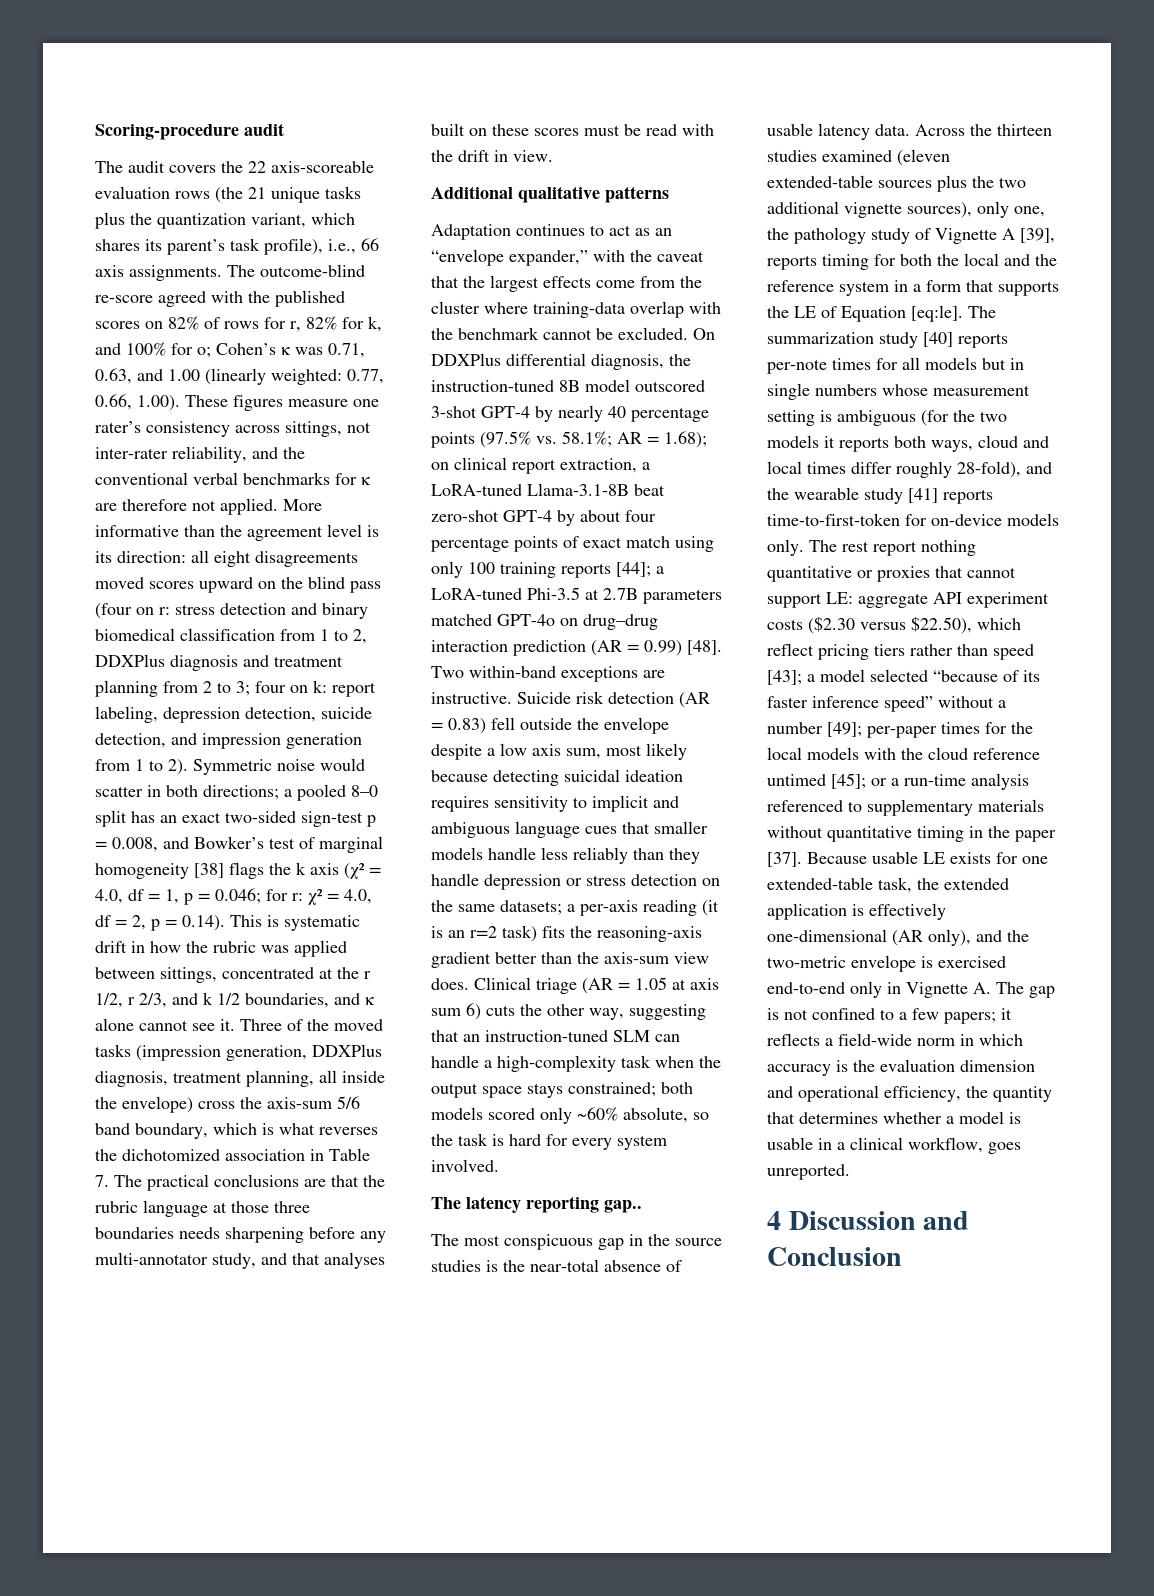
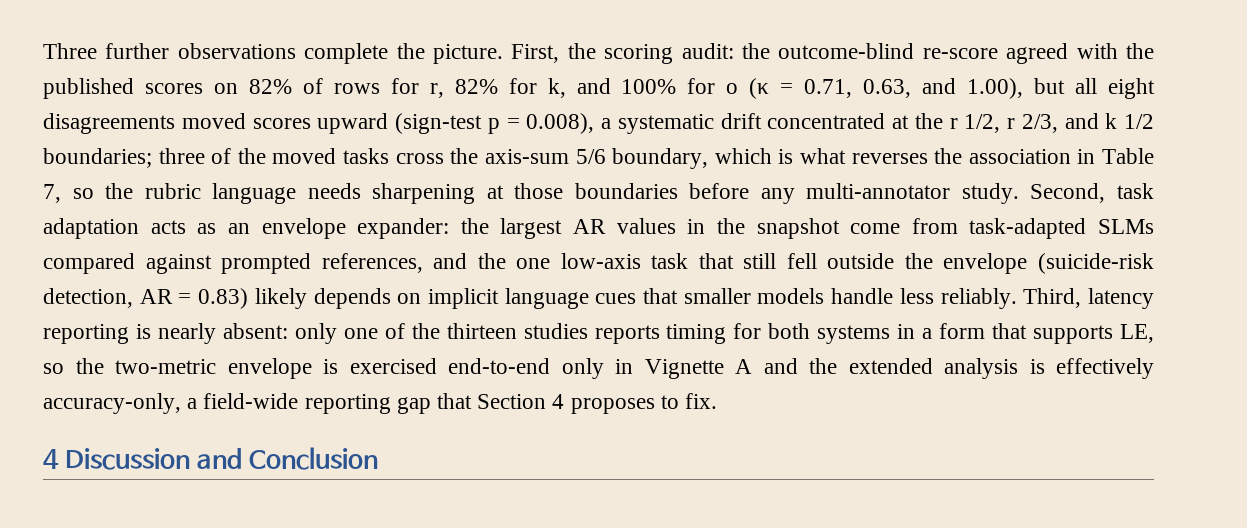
- Scoring-procedure audit
- The audit covers the 22 axis-scoreable evaluation rows (the 21 unique tasks plus the quantization variant, which shares its parent’s task profile), i.e., 66 axis assignments. The outcome-blind re-score agreed with the published scores on 82% of rows for r, 82% for k, and 100% for o; Cohen’s κ was 0.71, 0.63, and 1.00 (linearly weighted: 0.77, 0.66, 1.00). These figures measure one rater’s consistency across sittings, not inter-rater reliability, and the conventional verbal benchmarks for κ are therefore not applied. More informative than the agreement level is its direction: all eight disagreements moved scores upward on the blind pass (four on r: stress detection and binary biomedical classification from 1 to 2, DDXPlus diagnosis and treatment planning from 2 to 3; four on k: report labeling, depression detection, suicide detection, and impression generation from 1 to 2). Symmetric noise would scatter in both directions; a pooled 8–0 split has an exact two-sided sign-test p = 0.008, and Bowker’s test of marginal homogeneity [38] flags the k axis (χ² = 4.0, df = 1, p = 0.046; for r: χ² = 4.0, df = 2, p = 0.14). This is systematic drift in how the rubric was applied between sittings, concentrated at the r 1/2, r 2/3, and k 1/2 boundaries, and κ alone cannot see it. Three of the moved tasks (impression generation, DDXPlus diagnosis, treatment planning, all inside the envelope) cross the axis-sum 5/6 band boundary, which is what reverses the dichotomized association in Table 7. The practical conclusions are that the rubric language at those three boundaries needs sharpening before any multi-annotator study, and that analyses built on these scores must be read with the drift in view.
- Additional qualitative patterns
- Adaptation continues to act as an “envelope expander,” with the caveat that the largest effects come from the cluster where training-data overlap with the benchmark cannot be excluded. On DDXPlus differential diagnosis, the instruction-tuned 8B model outscored 3-shot GPT-4 by nearly 40 percentage points (97.5% vs. 58.1%; AR = 1.68); on clinical report extraction, a LoRA-tuned Llama-3.1-8B beat zero-shot GPT-4 by about four percentage points of exact match using only 100 training reports [44]; a LoRA-tuned Phi-3.5 at 2.7B parameters matched GPT-4o on drug–drug interaction prediction (AR = 0.99) [48]. Two within-band exceptions are instructive. Suicide risk detection (AR = 0.83) fell outside the envelope despite a low axis sum, most likely because detecting suicidal ideation requires sensitivity to implicit and ambiguous language cues that smaller models handle less reliably than they handle depression or stress detection on the same datasets; a per-axis reading (it is an r=2 task) fits the reasoning-axis gradient better than the axis-sum view does. Clinical triage (AR = 1.05 at axis sum 6) cuts the other way, suggesting that an instruction-tuned SLM can handle a high-complexity task when the output space stays constrained; both models scored only ~60% absolute, so the task is hard for every system involved.
- The latency reporting gap..
- The most conspicuous gap in the source studies is the near-total absence of usable latency data. Across the thirteen studies examined (eleven extended-table sources plus the two additional vignette sources), only one, the pathology study of Vignette A [39], reports timing for both the local and the reference system in a form that supports the LE of Equation [eq:le]. The summarization study [40] reports per-note times for all models but in single numbers whose measurement setting is ambiguous (for the two models it reports both ways, cloud and local times differ roughly 28-fold), and the wearable study [41] reports time-to-first-token for on-device models only. The rest report nothing quantitative or proxies that cannot support LE: aggregate API experiment costs ($2.30 versus $22.50), which reflect pricing tiers rather than speed [43]; a model selected “because of its faster inference speed” without a number [49]; per-paper times for the local models with the cloud reference untimed [45]; or a run-time analysis referenced to supplementary materials without quantitative timing in the paper [37]. Because usable LE exists for one extended-table task, the extended application is effectively one-dimensional (AR only), and the two-metric envelope is exercised end-to-end only in Vignette A. The gap is not confined to a few papers; it reflects a field-wide norm in which accuracy is the evaluation dimension and operational efficiency, the quantity that determines whether a model is usable in a clinical workflow, goes unreported.
+ Three further observations complete the picture. First, the scoring audit: the outcome-blind re-score agreed with the published scores on 82% of rows for r, 82% for k, and 100% for o (κ = 0.71, 0.63, and 1.00), but all eight disagreements moved scores upward (sign-test p = 0.008), a systematic drift concentrated at the r 1/2, r 2/3, and k 1/2 boundaries; three of the moved tasks cross the axis-sum 5/6 boundary, which is what reverses the association in Table 7, so the rubric language needs sharpening at those boundaries before any multi-annotator study. Second, task adaptation acts as an envelope expander: the largest AR values in the snapshot come from task-adapted SLMs compared against prompted references, and the one low-axis task that still fell outside the envelope (suicide-risk detection, AR = 0.83) likely depends on implicit language cues that smaller models handle less reliably. Third, latency reporting is nearly absent: only one of the thirteen studies reports timing for both systems in a form that supports LE, so the two-metric envelope is exercised end-to-end only in Vignette A and the extended analysis is effectively accuracy-only, a field-wide reporting gap that Section 4 proposes to fix.

